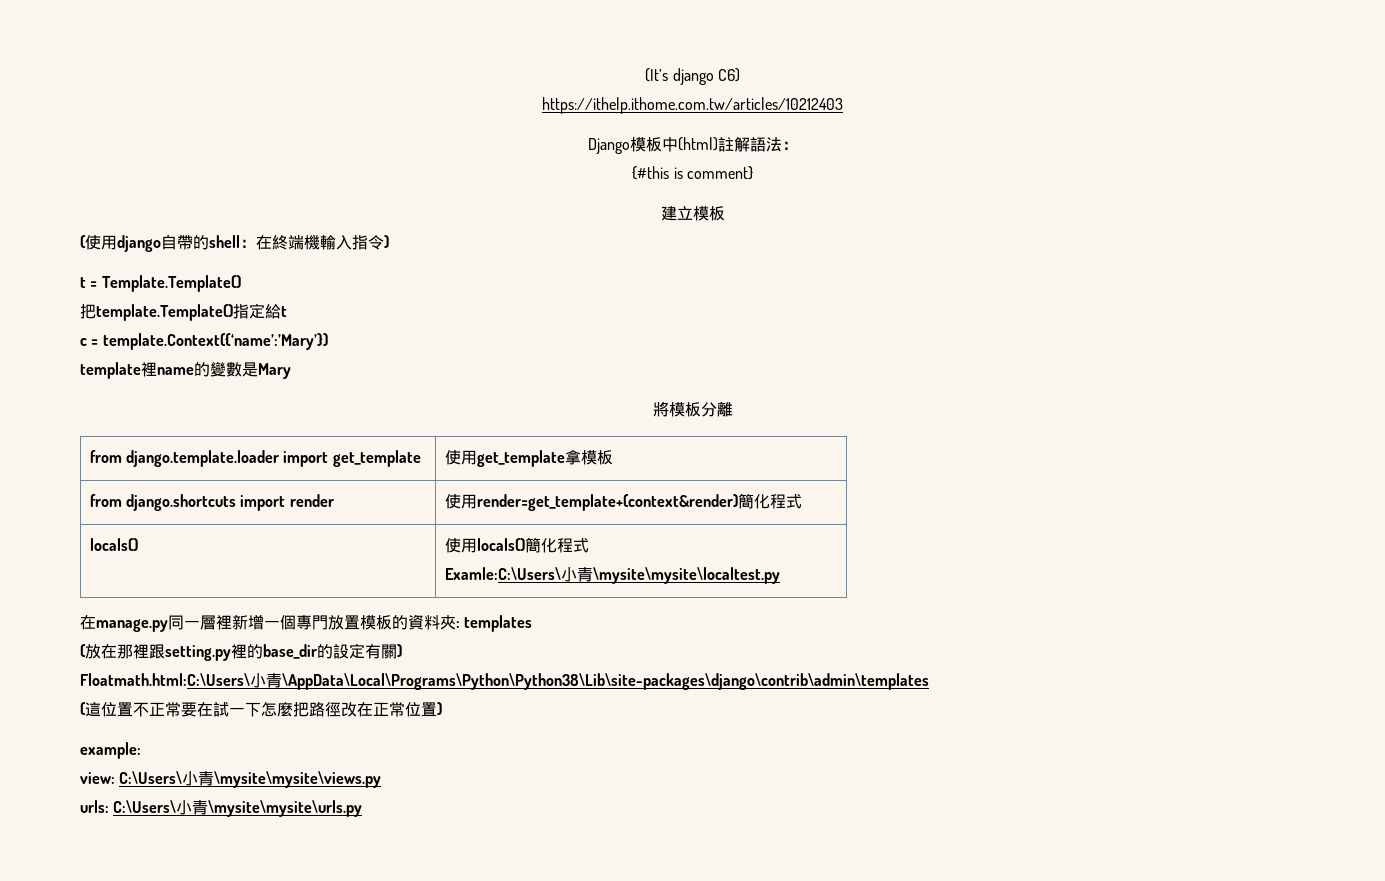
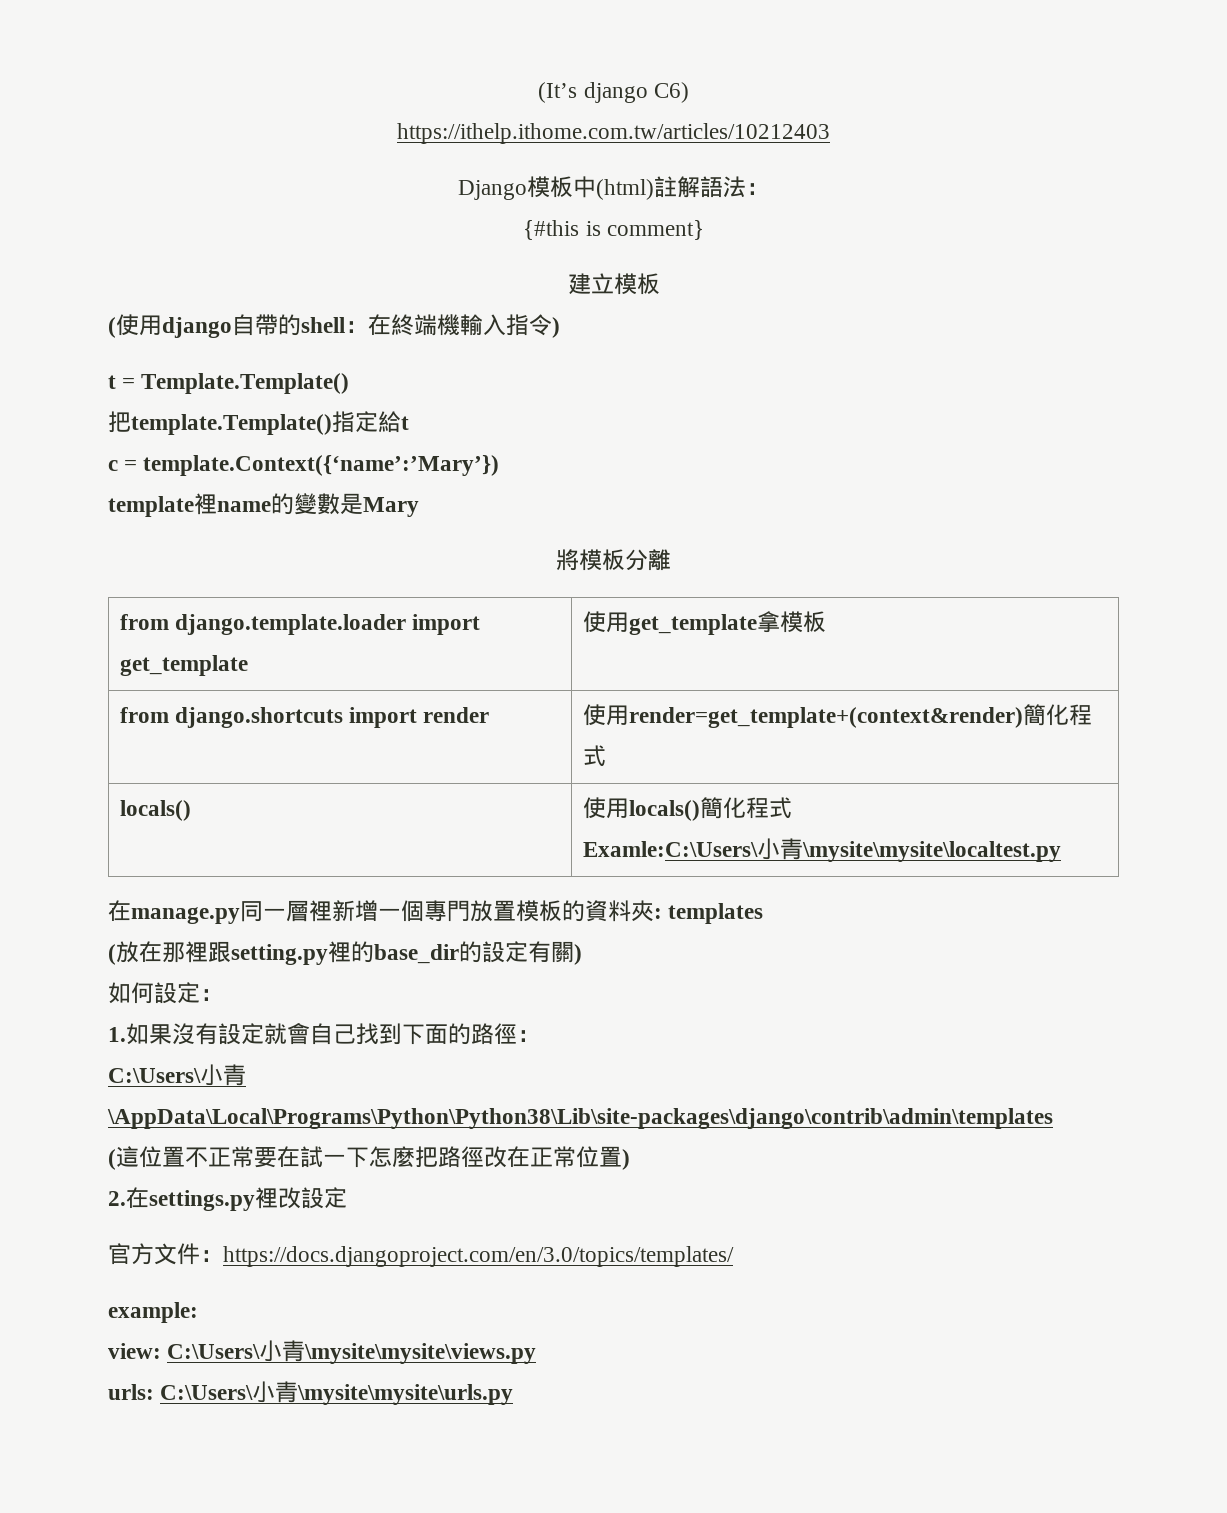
- Floatmath.html:C:\Users\小青\AppData\Local\Programs\Python\Python38\Lib\site-packages\django\contrib\admin\templates
+ 如何設定：
+ 1.如果沒有設定就會自己找到下面的路徑：
+ C:\Users\小青\AppData\Local\Programs\Python\Python38\Lib\site-packages\django\contrib\admin\templates
+ 2.在settings.py裡改設定
+ 官方文件：https://docs.djangoproject.com/en/3.0/topics/templates/

